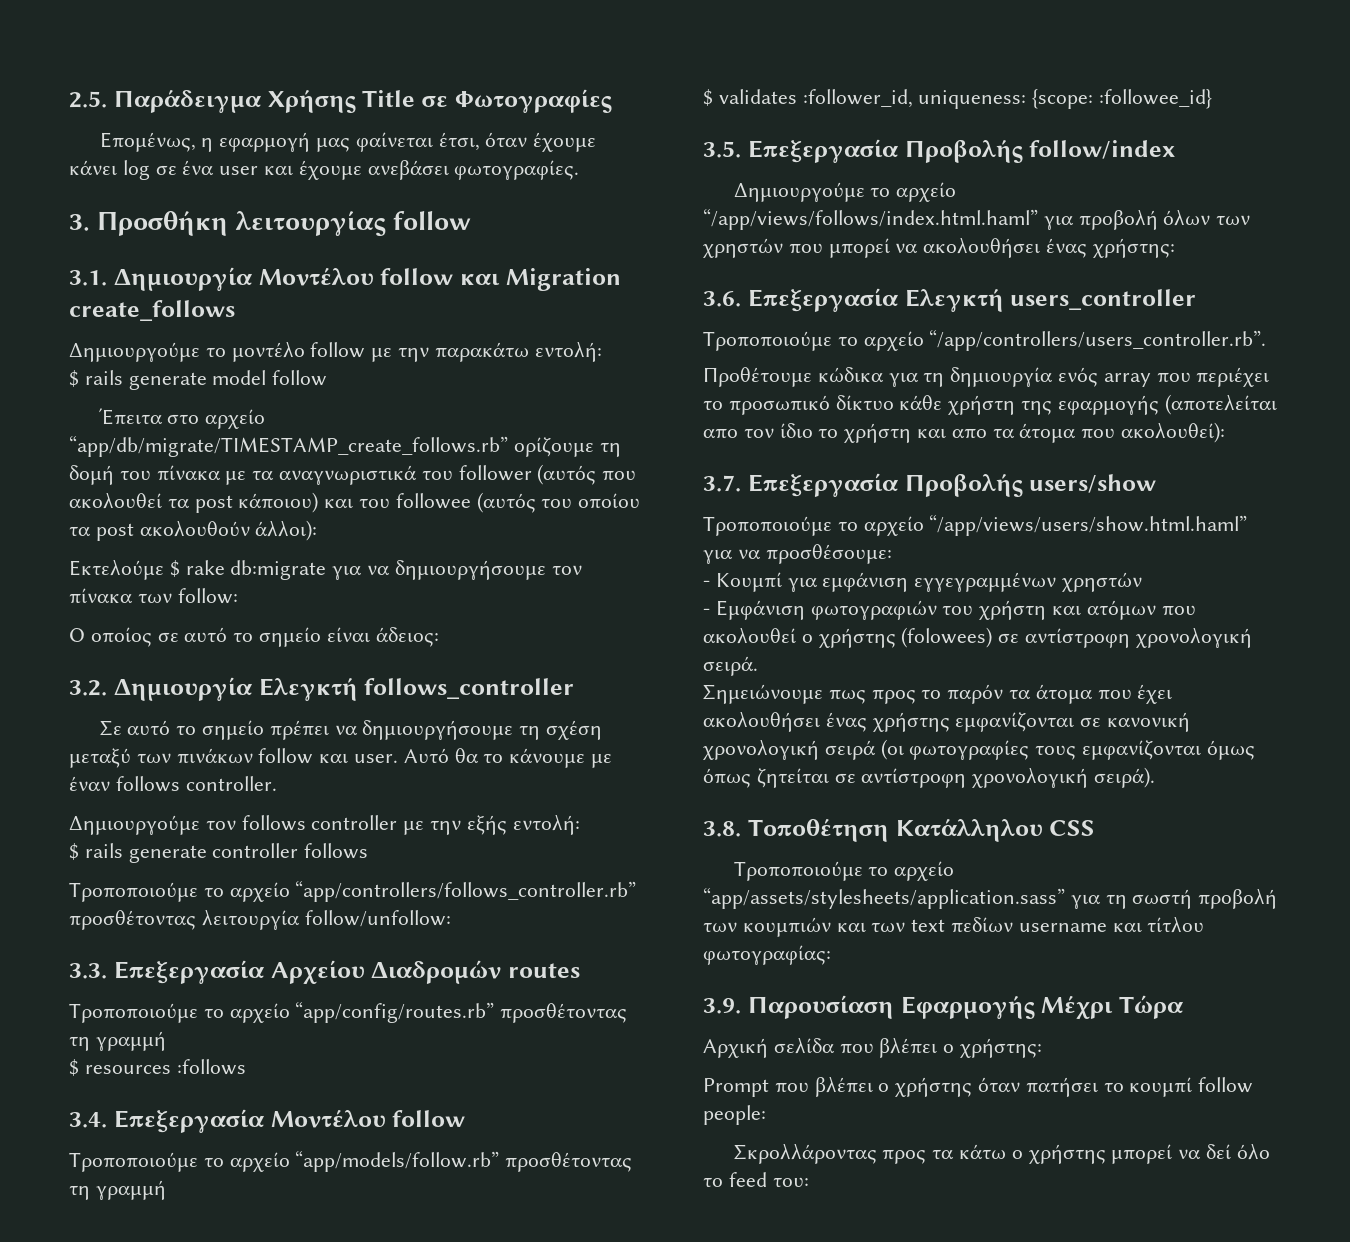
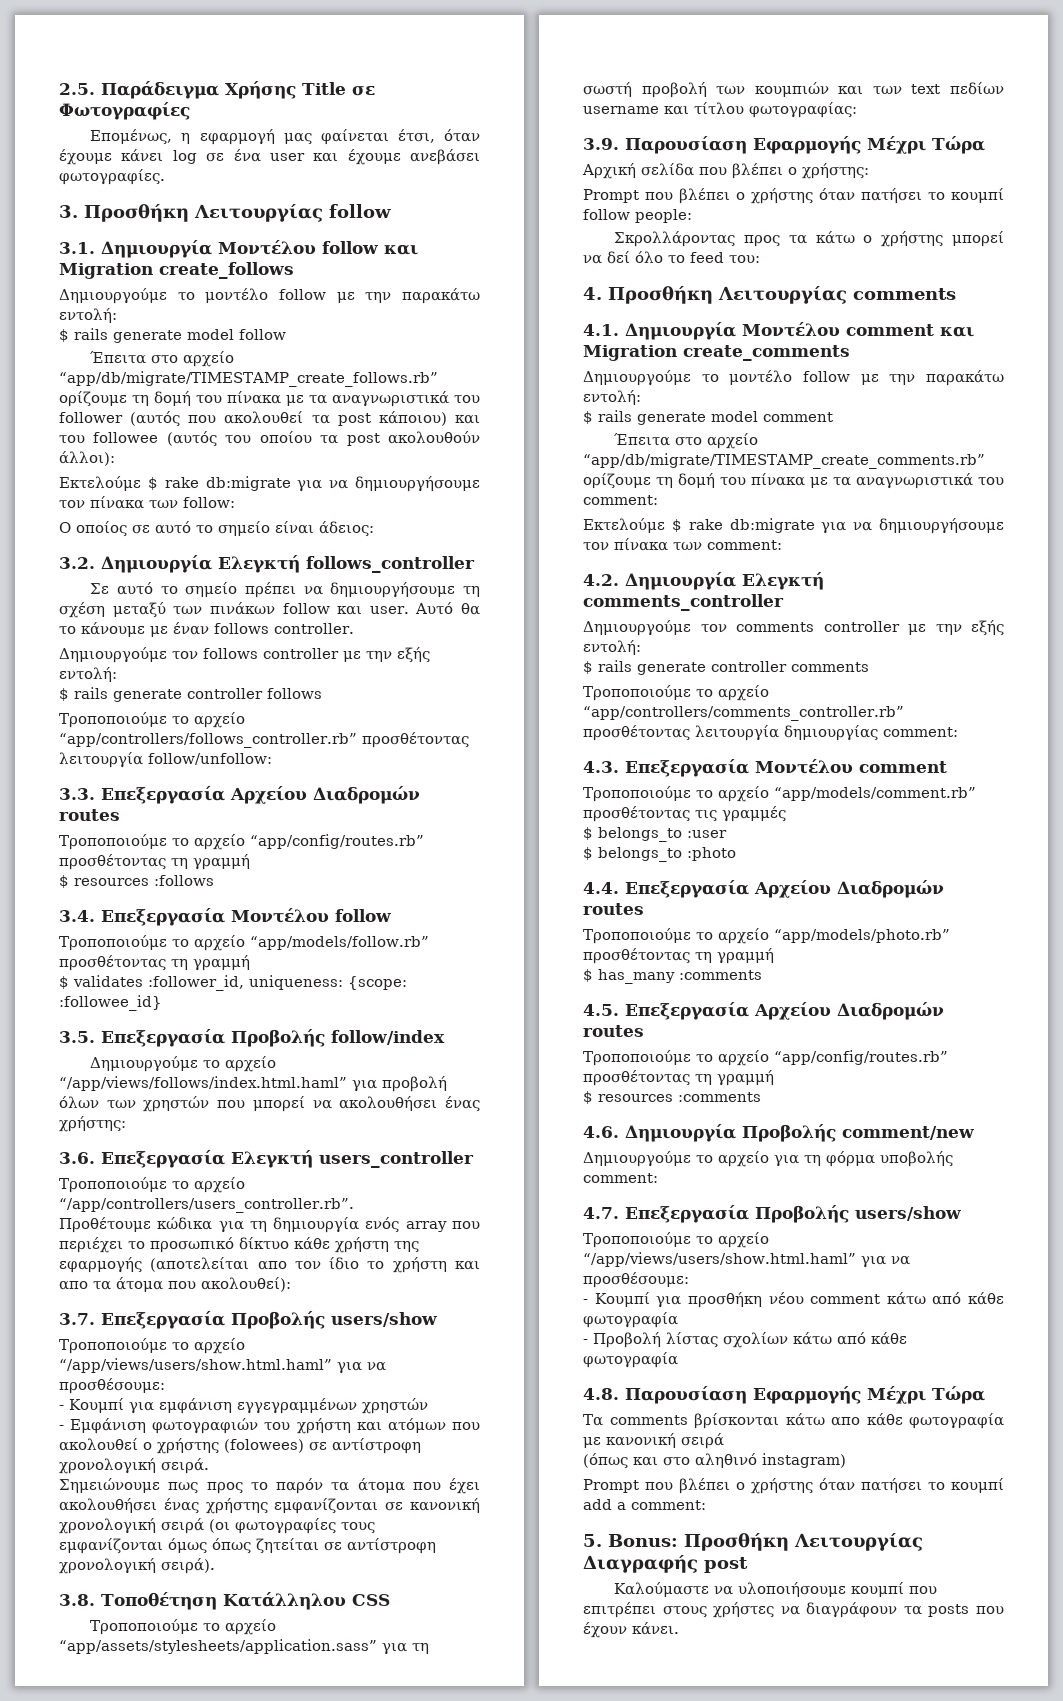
- 3. Προσθήκη λειτουργίας follow
+ 3. Προσθήκη Λειτουργίας follow
+ 4. Προσθήκη Λειτουργίας comments
+ 4.1. Δημιουργία Μοντέλου comment και Migration create_comments
+ Δημιουργούμε το μοντέλο follow με την παρακάτω εντολή:
+ $ rails generate model comment
+ Έπειτα στο αρχείο “app/db/migrate/TIMESTAMP_create_comments.rb” ορίζουμε τη δομή του πίνακα με τα αναγνωριστικά του comment:
+ Εκτελούμε $ rake db:migrate για να δημιουργήσουμε τον πίνακα των comment:
+ 4.2. Δημιουργία Ελεγκτή comments_controller
+ Δημιουργούμε τον comments controller με την εξής εντολή:
+ $ rails generate controller comments
+ Τροποποιούμε το αρχείο “app/controllers/comments_controller.rb” προσθέτοντας λειτουργία δημιουργίας comment:
+ 4.3. Επεξεργασία Μοντέλου comment
+ Τροποποιούμε το αρχείο “app/models/comment.rb” προσθέτοντας τις γραμμές
+ $ belongs_to :user
+ $ belongs_to :photo
+ 4.4. Επεξεργασία Αρχείου Διαδρομών routes
+ Τροποποιούμε το αρχείο “app/models/photo.rb” προσθέτοντας τη γραμμή
+ $ has_many :comments
+ 4.5. Επεξεργασία Αρχείου Διαδρομών routes
+ Τροποποιούμε το αρχείο “app/config/routes.rb” προσθέτοντας τη γραμμή
+ $ resources :comments
+ 4.6. Δημιουργία Προβολής comment/new
+ Δημιουργούμε το αρχείο για τη φόρμα υποβολής comment:
+ 4.7. Επεξεργασία Προβολής users/show
+ Τροποποιούμε το αρχείο “/app/views/users/show.html.haml” για να προσθέσουμε:
+ - Κουμπί για προσθήκη νέου comment κάτω από κάθε φωτογραφία
+ - Προβολή λίστας σχολίων κάτω από κάθε φωτογραφία
+ 4.8. Παρουσίαση Εφαρμογής Μέχρι Τώρα
+ Τα comments βρίσκονται κάτω απο κάθε φωτογραφία με κανονική σειρά
+ (όπως και στο αληθινό instagram)
+ Prompt που βλέπει ο χρήστης όταν πατήσει το κουμπί add a comment:
+ 5. Bonus: Προσθήκη Λειτουργίας Διαγραφής post
+ Καλούμαστε να υλοποιήσουμε κουμπί που επιτρέπει στους χρήστες να διαγράφουν τα posts που έχουν κάνει.

